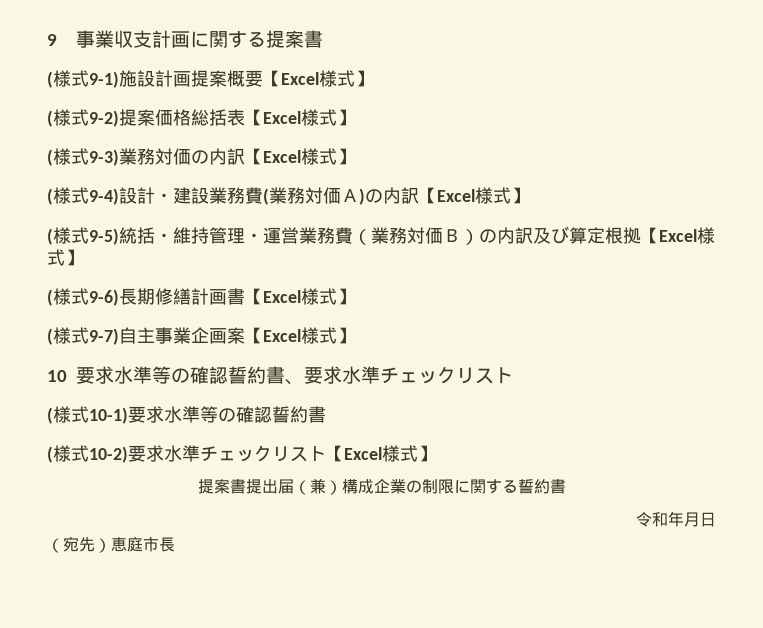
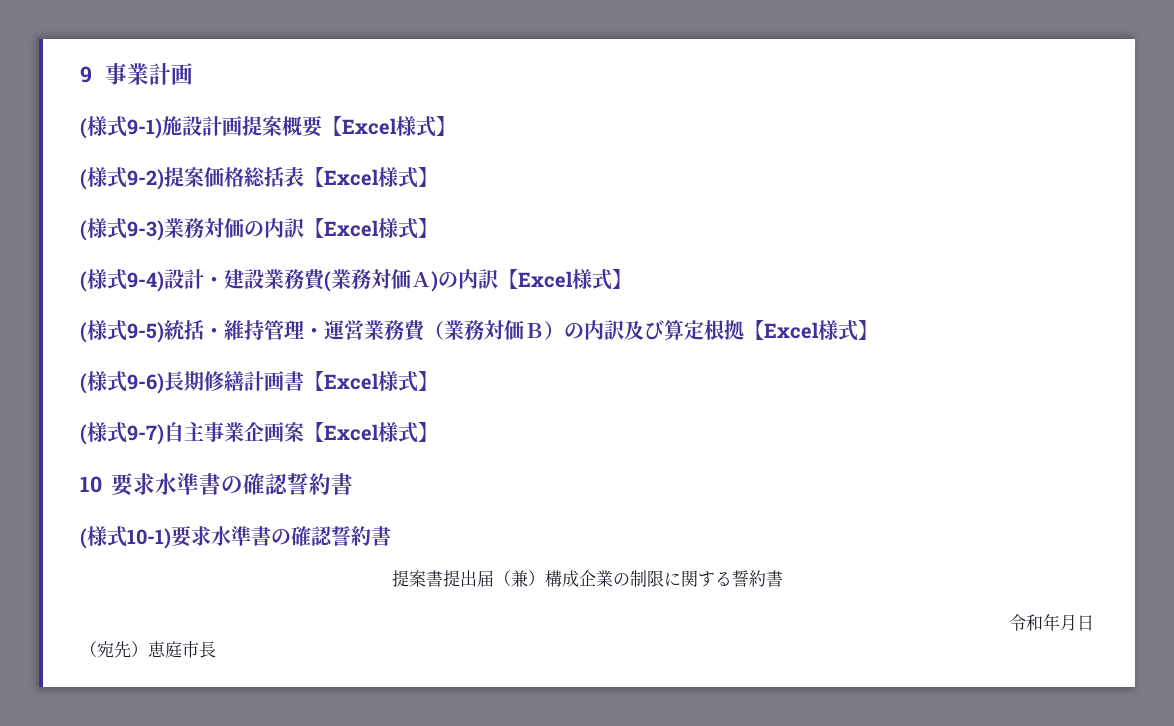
- 9事業収支計画に関する提案書
+ 9事業計画
- 10要求水準等の確認誓約書、要求水準チェックリスト
- (様式10-1)要求水準等の確認誓約書
+ 10要求水準書の確認誓約書
- (様式10-2)要求水準チェックリスト【Excel様式】
+ (様式10-1)要求水準書の確認誓約書

